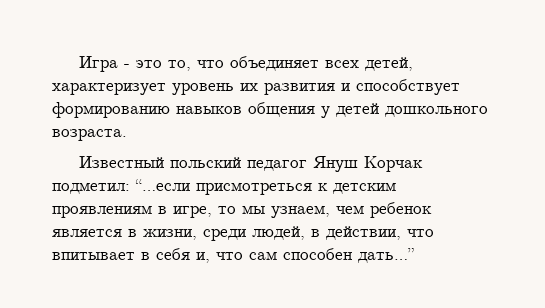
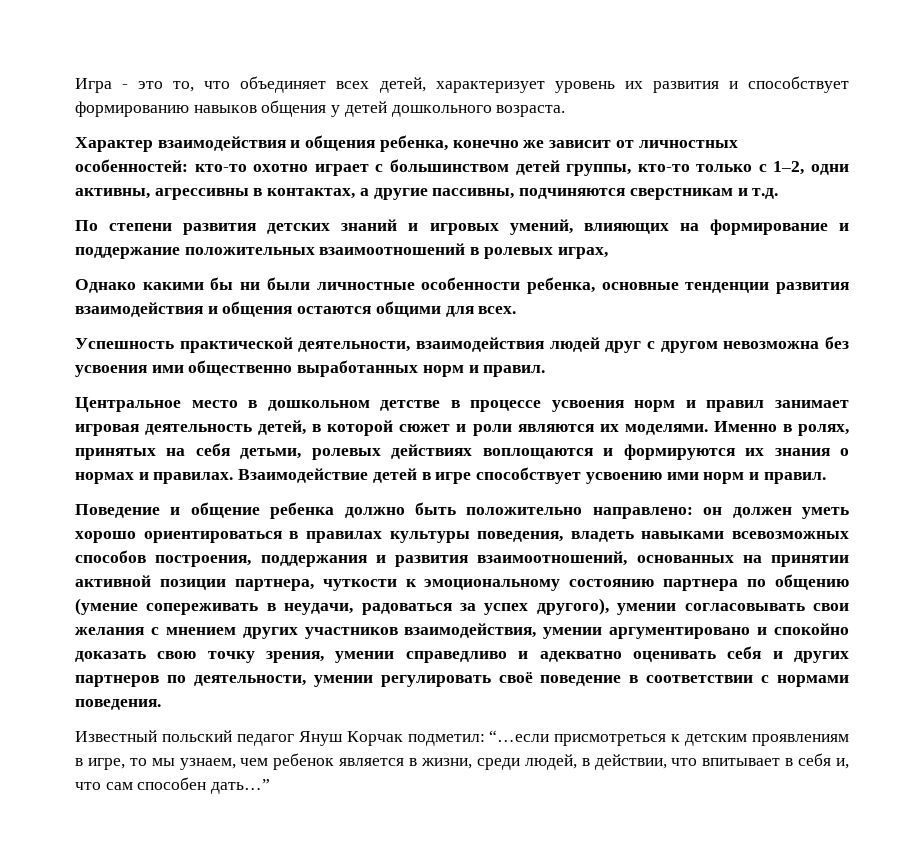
+ Характер взаимодействия и общения ребенка, конечно же зависит от личностных особенностей: кто-то охотно играет с большинством детей группы, кто-то только с 1–2, одни активны, агрессивны в контактах, а другие пассивны, подчиняются сверстникам и т.д.
+ По степени развития детских знаний и игровых умений, влияющих на формирование и поддержание положительных взаимоотношений в ролевых играх,
+ Однако какими бы ни были личностные особенности ребенка, основные тенденции развития взаимодействия и общения остаются общими для всех.
+ Успешность практической деятельности, взаимодействия людей друг с другом невозможна без усвоения ими общественно выработанных норм и правил.
+ Центральное место в дошкольном детстве в процессе усвоения норм и правил занимает игровая деятельность детей, в которой сюжет и роли являются их моделями. Именно в ролях, принятых на себя детьми, ролевых действиях воплощаются и формируются их знания о нормах и правилах. Взаимодействие детей в игре способствует усвоению ими норм и правил.
+ Поведение и общение ребенка должно быть положительно направлено: он должен уметь хорошо ориентироваться в правилах культуры поведения, владеть навыками всевозможных способов построения, поддержания и развития взаимоотношений, основанных на принятии активной позиции партнера, чуткости к эмоциональному состоянию партнера по общению (умение сопереживать в неудачи, радоваться за успех другого), умении согласовывать свои желания с мнением других участников взаимодействия, умении аргументировано и спокойно доказать свою точку зрения, умении справедливо и адекватно оценивать себя и других партнеров по деятельности, умении регулировать своё поведение в соответствии с нормами поведения.

